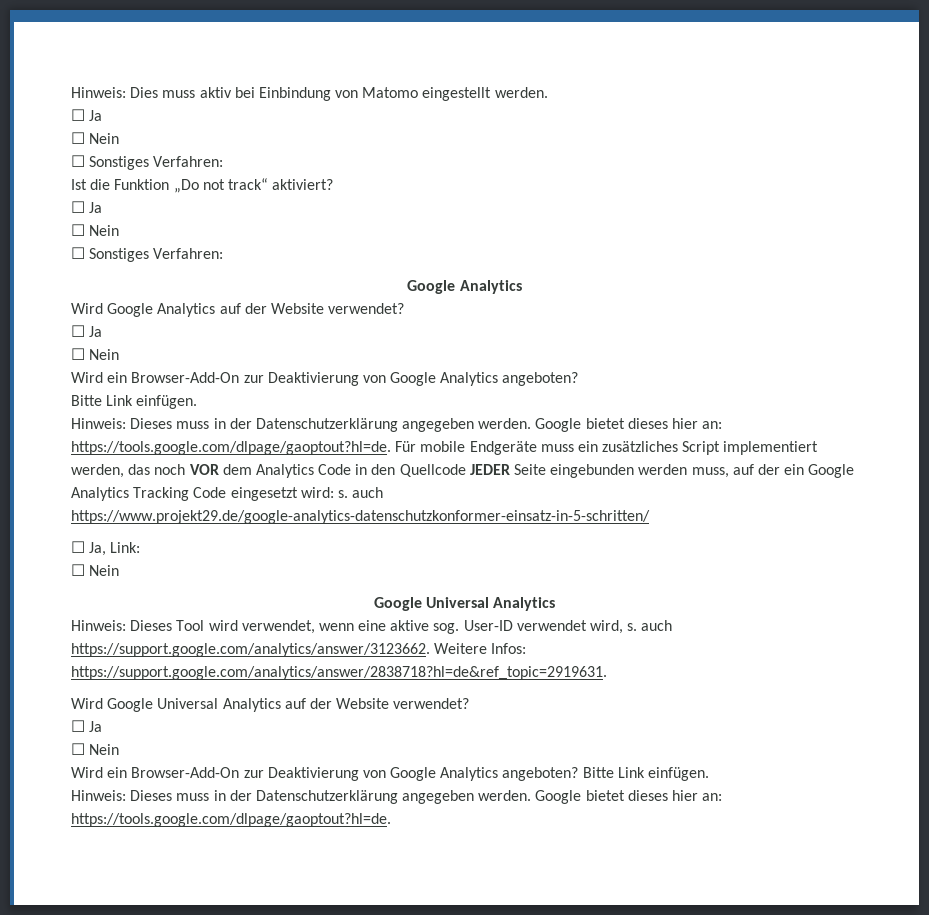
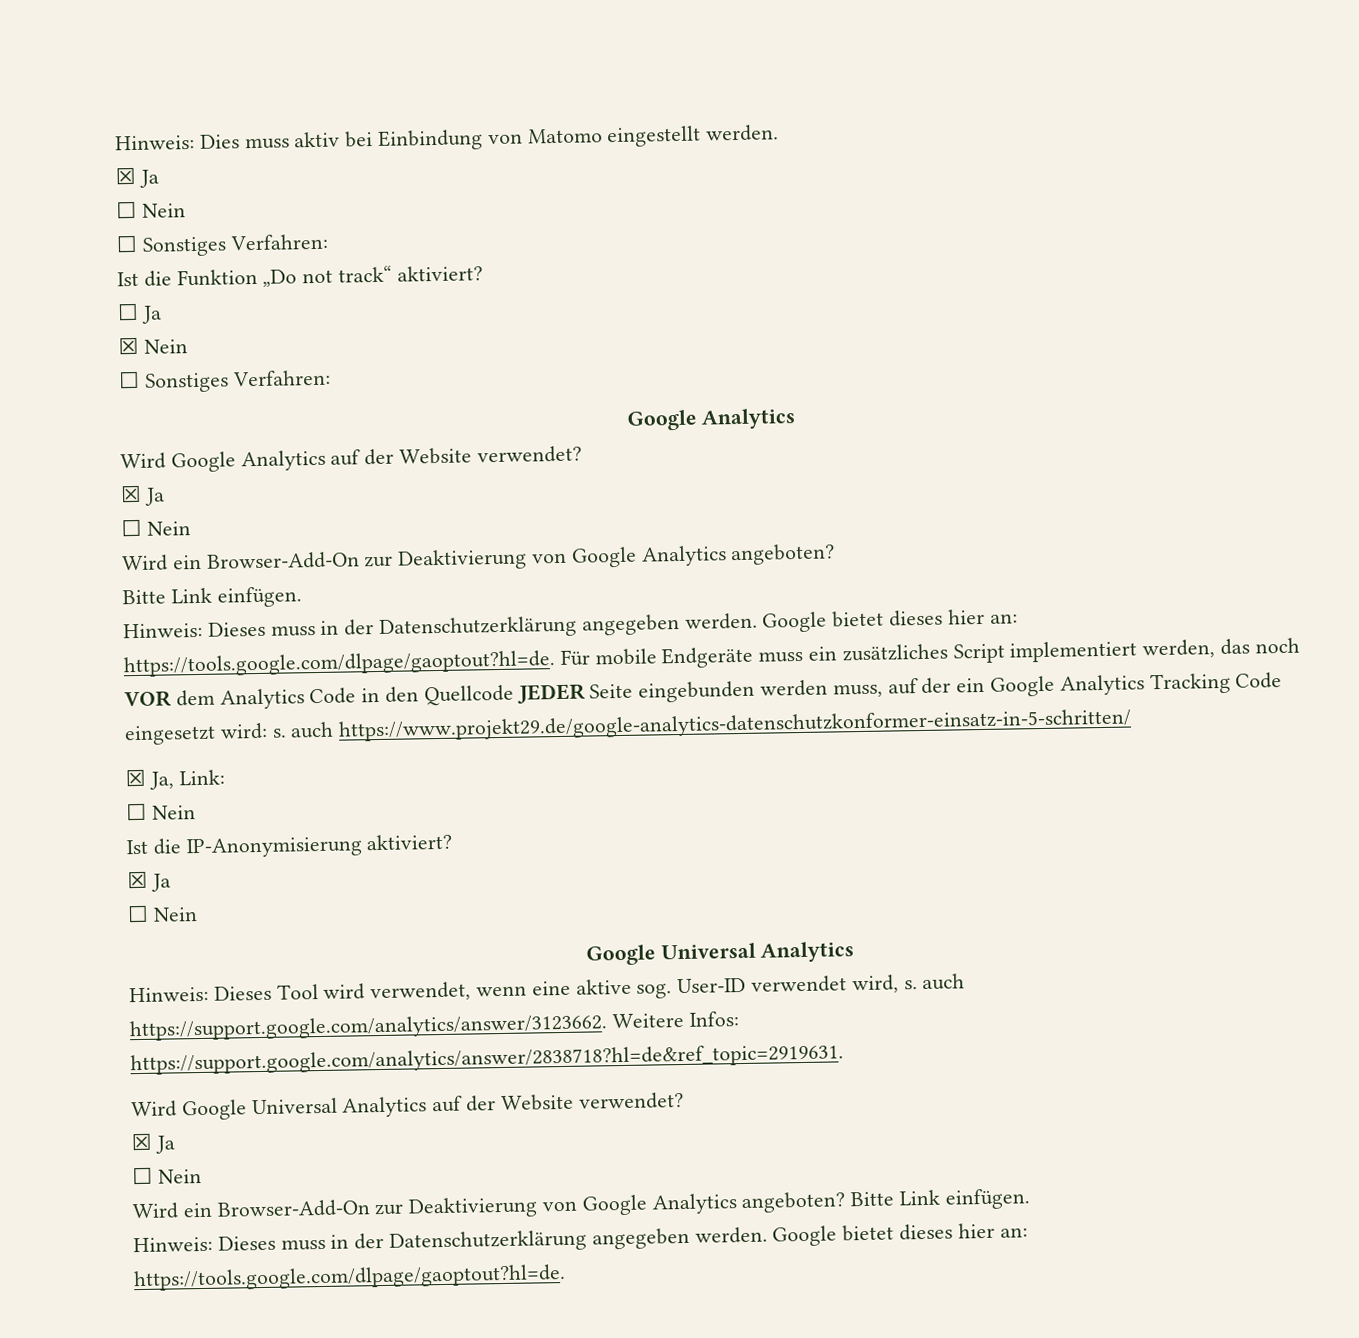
  Hinweis: Dies muss aktiv bei Einbindung von Matomo eingestellt werden.
- ☐ Ja
+ ☒ Ja
  Ist die Funktion „Do not track“ aktiviert?
  ☐ Ja
- ☐ Nein
+ ☒ Nein
  Wird Google Analytics auf der Website verwendet?
- ☐ Ja
+ ☒ Ja
- ☐ Ja, Link:
+ ☒ Ja, Link:
+ Ist die IP-Anonymisierung aktiviert?
+ ☒ Ja
+ ☐ Nein
  Wird Google Universal Analytics auf der Website verwendet?
- ☐ Ja
+ ☒ Ja

